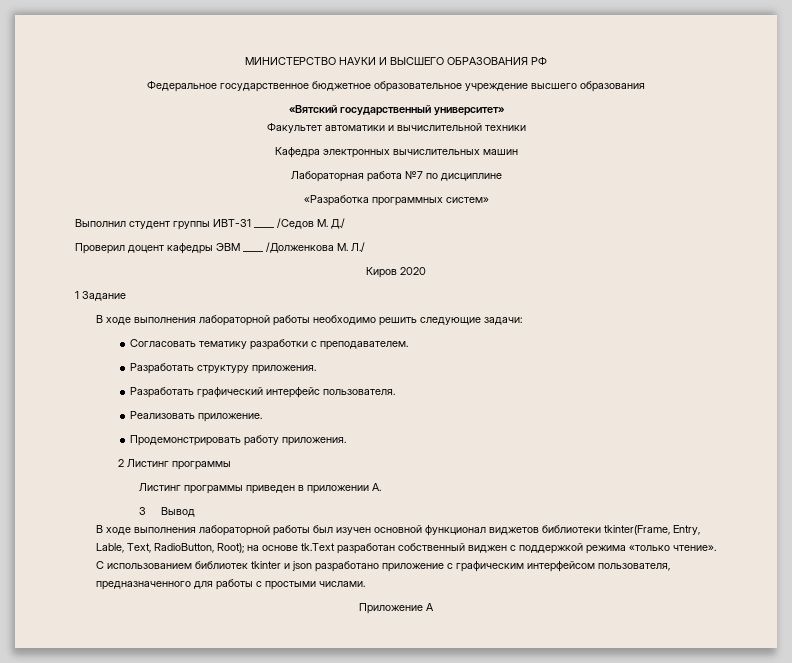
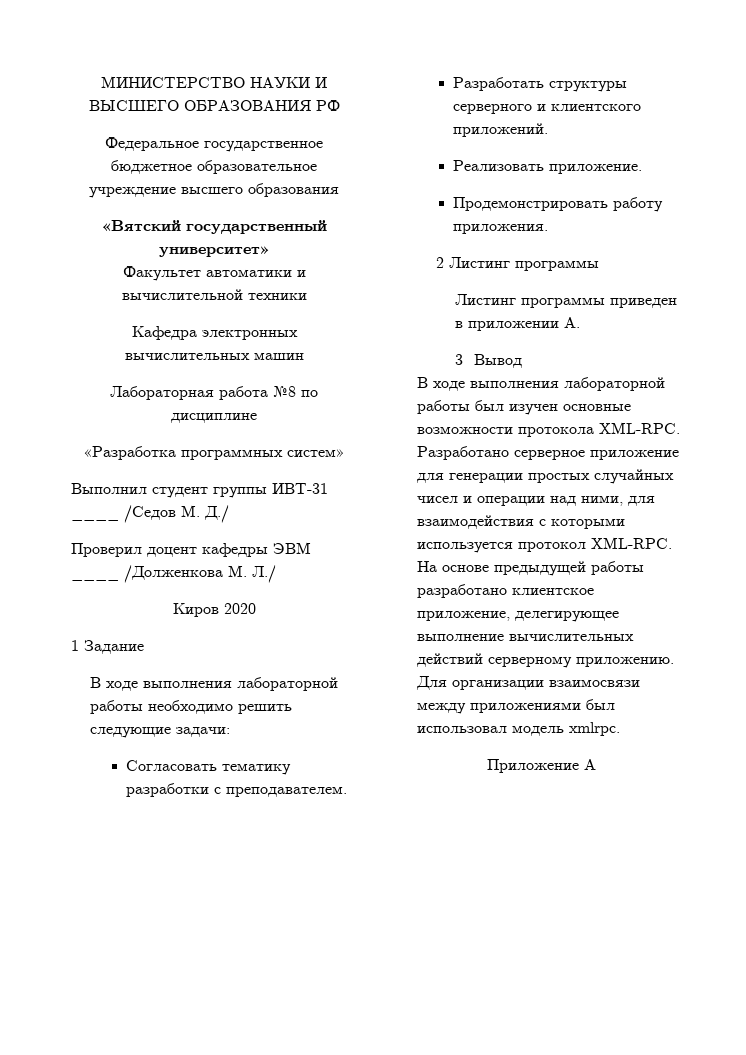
- Лабораторная работа №7 по дисциплине
+ Лабораторная работа №8 по дисциплине
- Разработать структуру приложения.
- Разработать графический интерфейс пользователя.
+ Разработать структуры серверного и клиентского приложений.
- В ходе выполнения лабораторной работы был изучен основной функционал виджетов библиотеки tkinter(Frame, Entry, Lable, Text, RadioButton, Root); на основе tk.Text разработан собственный виджен с поддержкой режима «только чтение». С использованием библиотек tkinter и json разработано приложение с графическим интерфейсом пользователя, предназначенного для работы с простыми числами.
+ В ходе выполнения лабораторной работы был изучен основные возможности протокола XML-RPC. Разработано серверное приложение для генерации простых случайных чисел и операции над ними, для взаимодействия с которыми используется протокол XML-RPC. На основе предыдущей работы разработано клиентское приложение, делегирующее выполнение вычислительных действий серверному приложению. Для организации взаимосвязи между приложениями был использовал модель xmlrpc.

